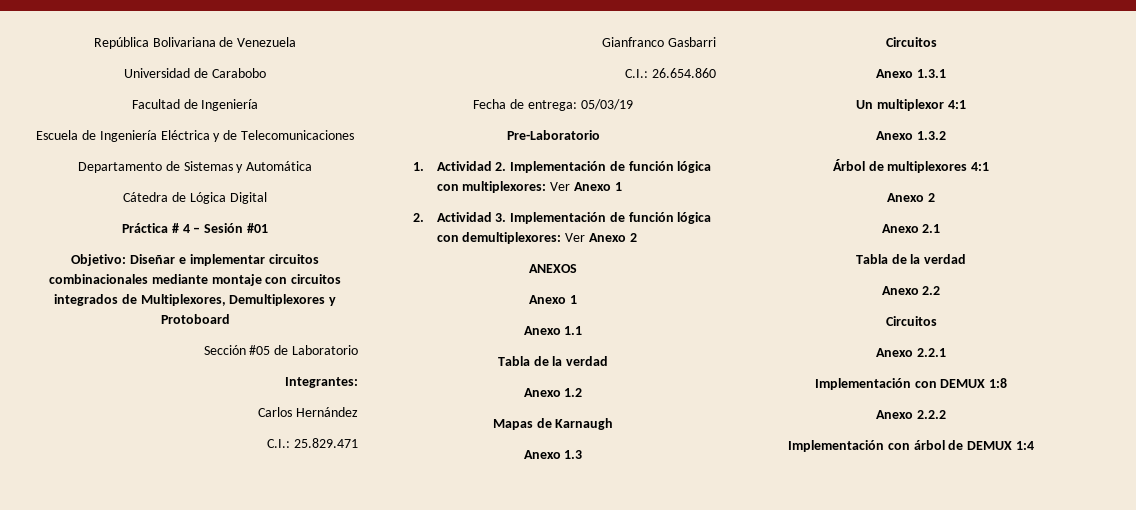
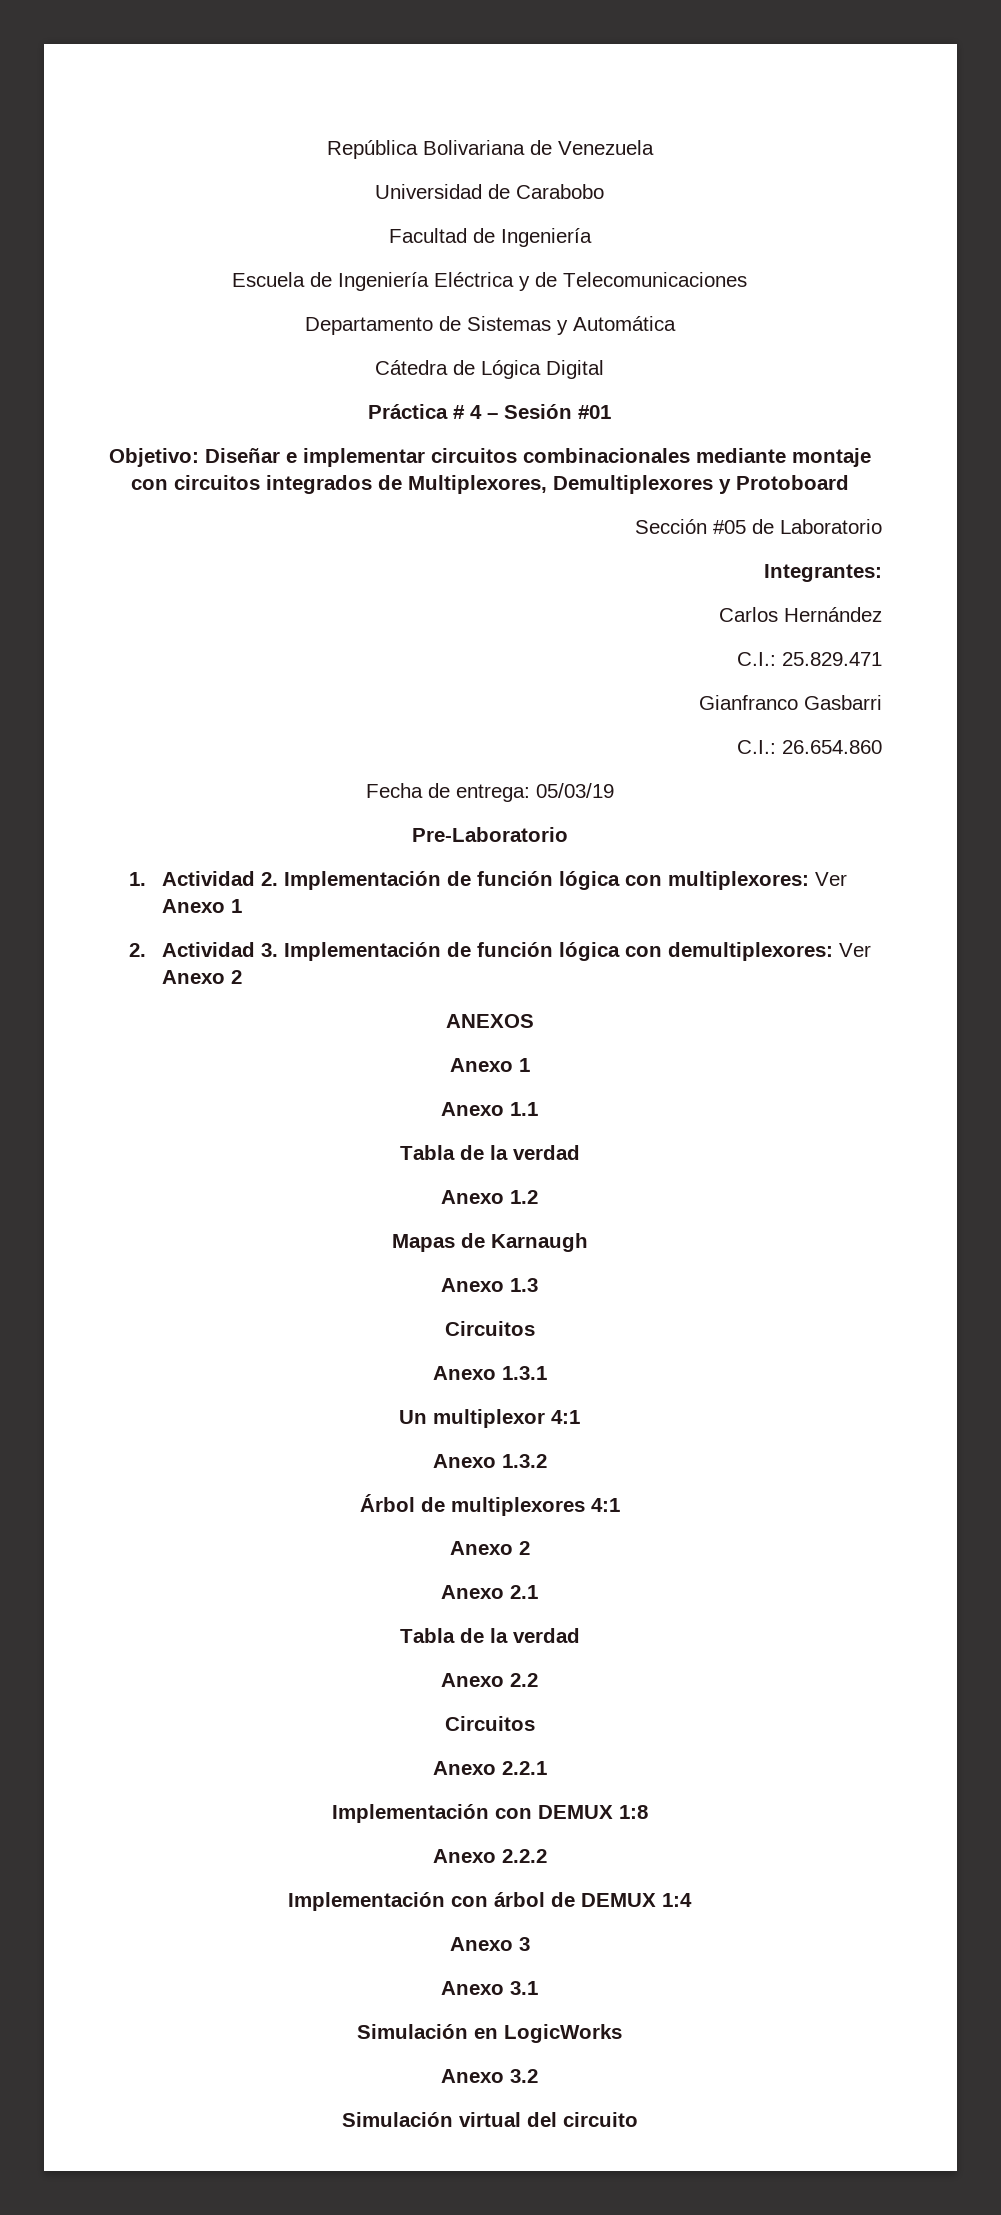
+ Anexo 3
+ Anexo 3.1
+ Simulación en LogicWorks
+ Anexo 3.2
+ Simulación virtual del circuito

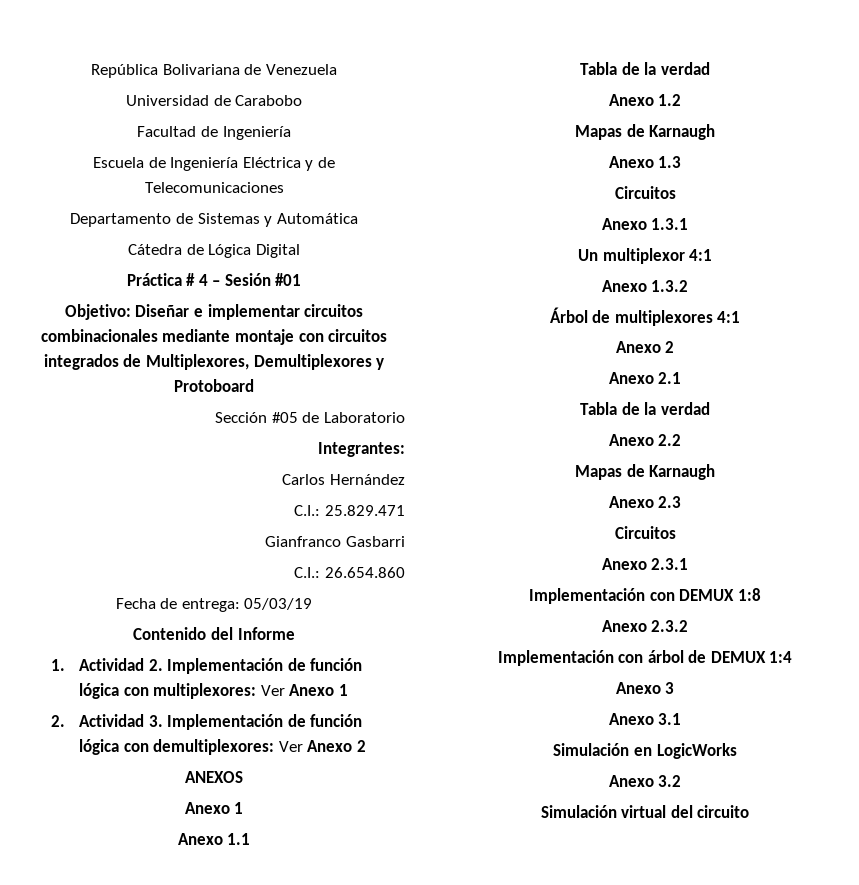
- Pre-Laboratorio
+ Contenido del Informe
  Anexo 2.2
+ Mapas de Karnaugh
+ Anexo 2.3
  Circuitos
- Anexo 2.2.1
+ Anexo 2.3.1
- Anexo 2.2.2
+ Anexo 2.3.2

